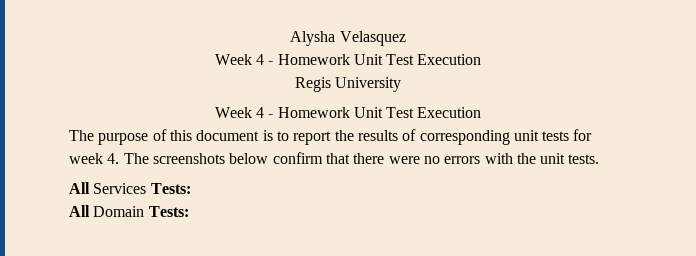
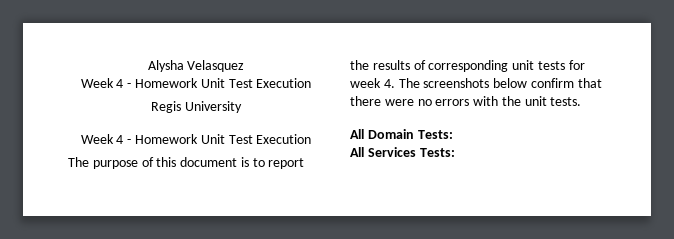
- All Services Tests:
+ All Domain Tests:
- All Domain Tests:
+ All Services Tests:

